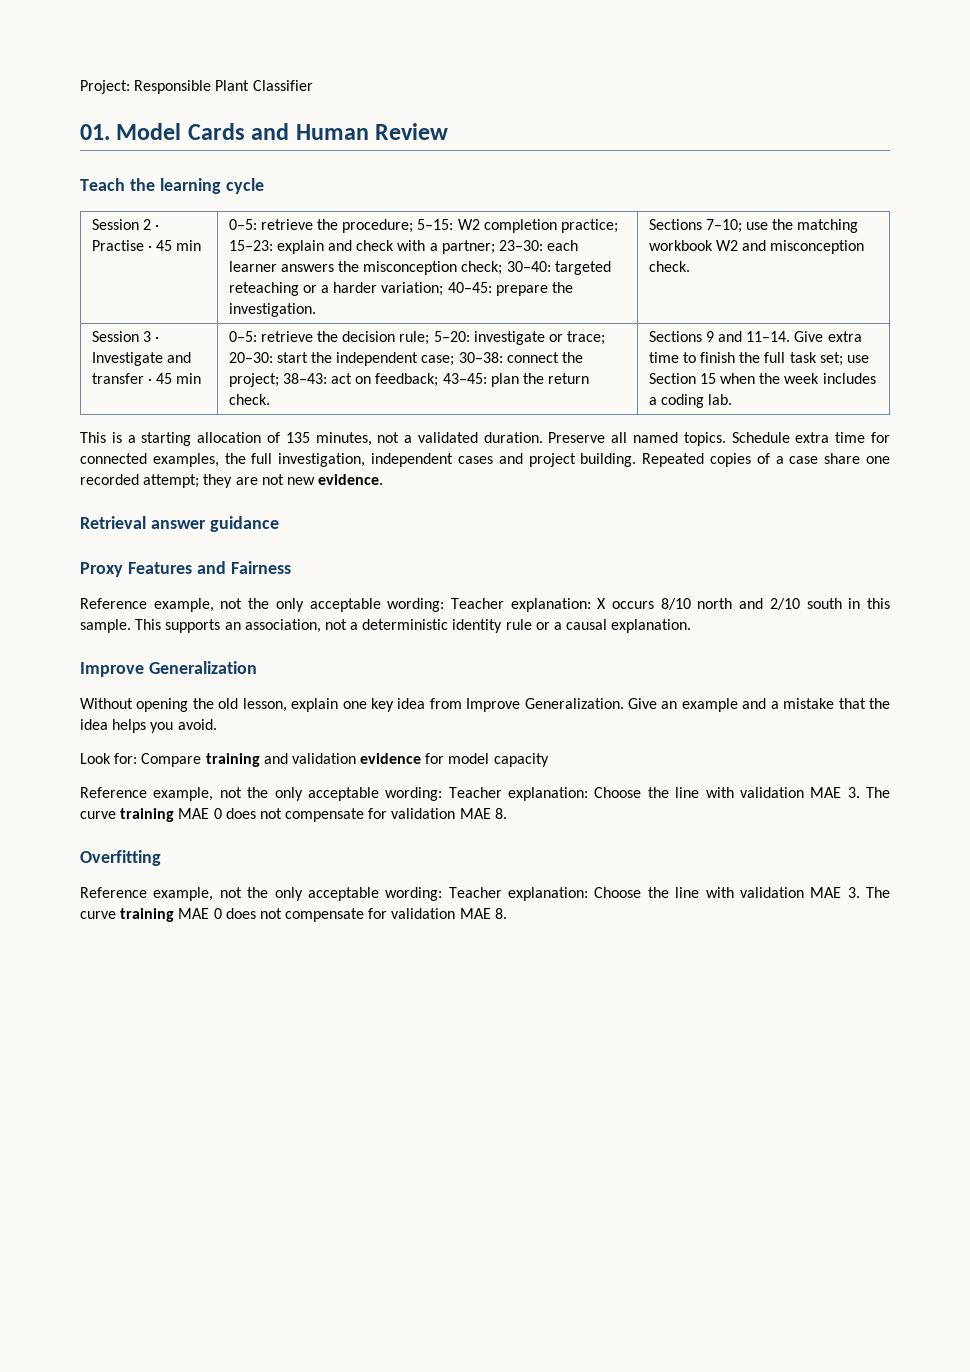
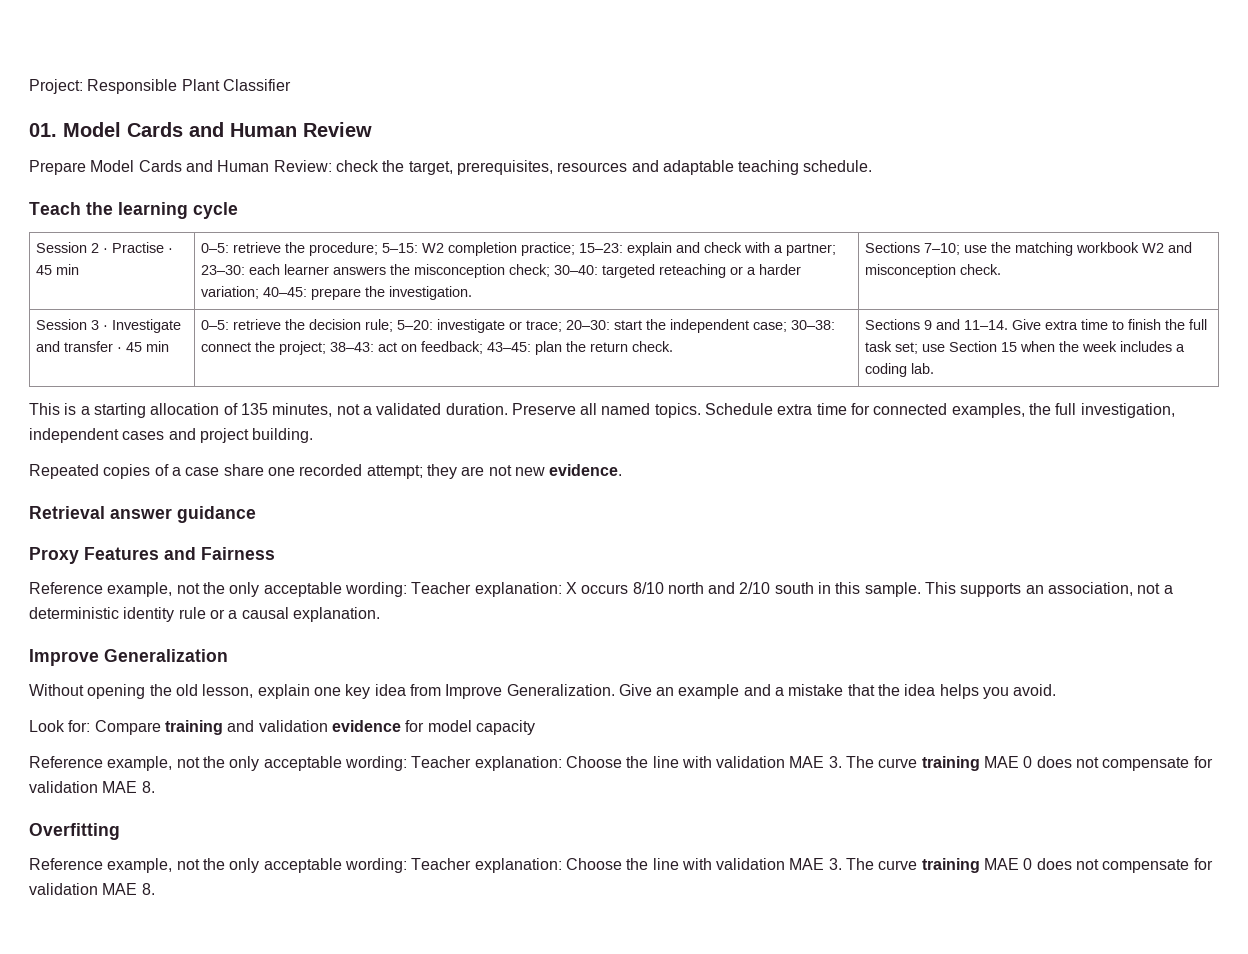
+ Prepare Model Cards and Human Review: check the target, prerequisites, resources and adaptable teaching schedule.
- Schedule extra time for connected examples, the full investigation, independent cases and project building. Repeated copies of a case share one recorded attempt; they are not new evidence.
+ Schedule extra time for connected examples, the full investigation, independent cases and project building.
+ Repeated copies of a case share one recorded attempt; they are not new evidence.

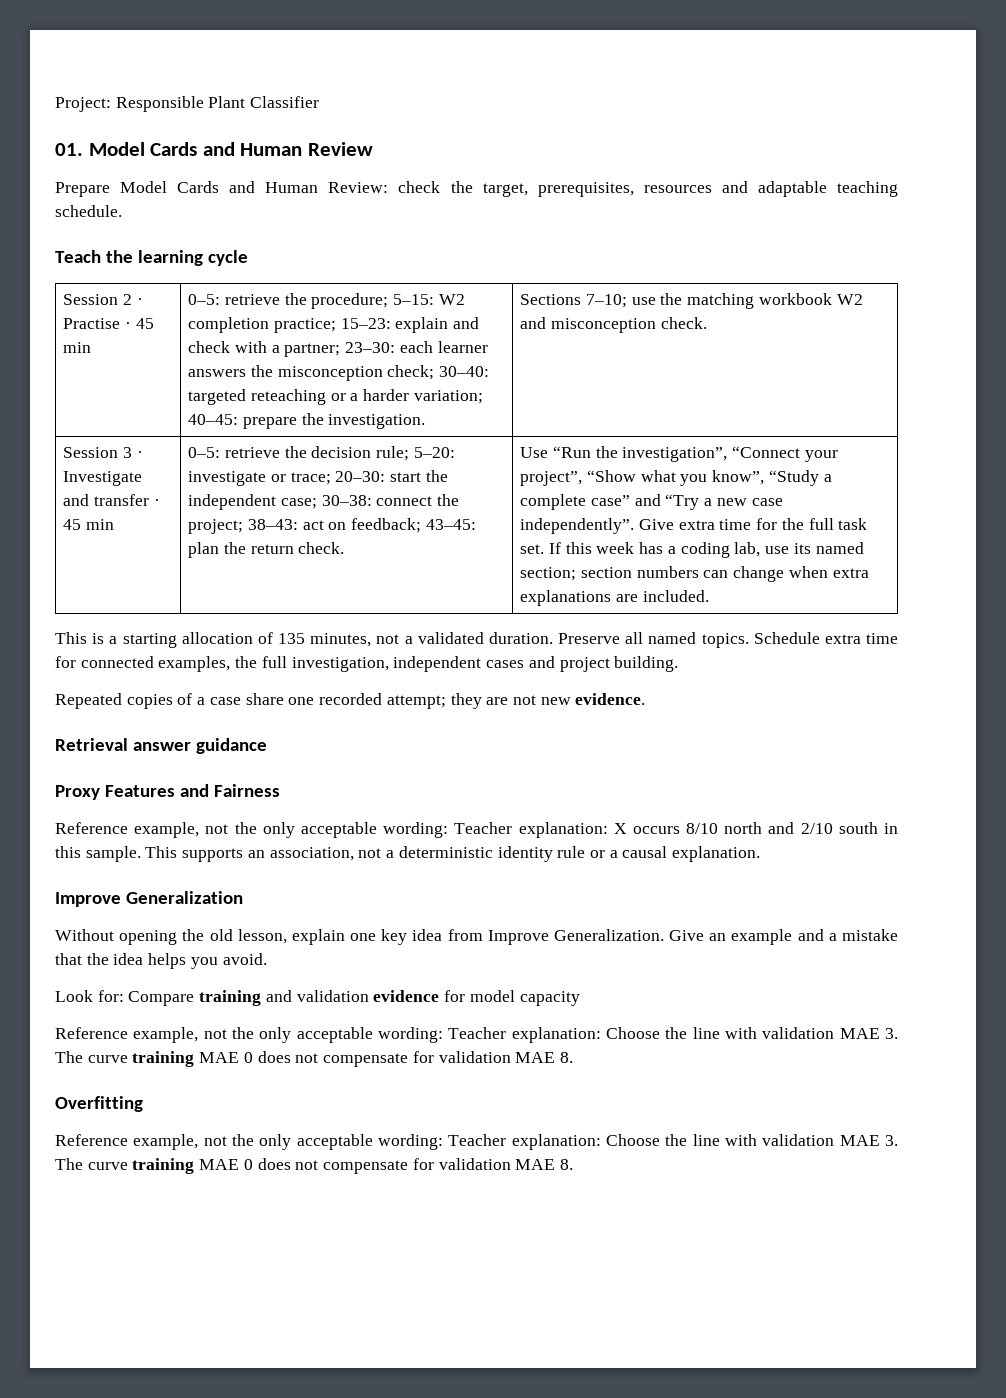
- Sections 9 and 11–14.
+ Use “Run the investigation”, “Connect your project”, “Show what you know”, “Study a complete case” and “Try a new case independently”.
- Give extra time to finish the full task set; use Section 15 when the week includes a coding lab.
+ Give extra time for the full task set. If this week has a coding lab, use its named section; section numbers can change when extra explanations are included.

